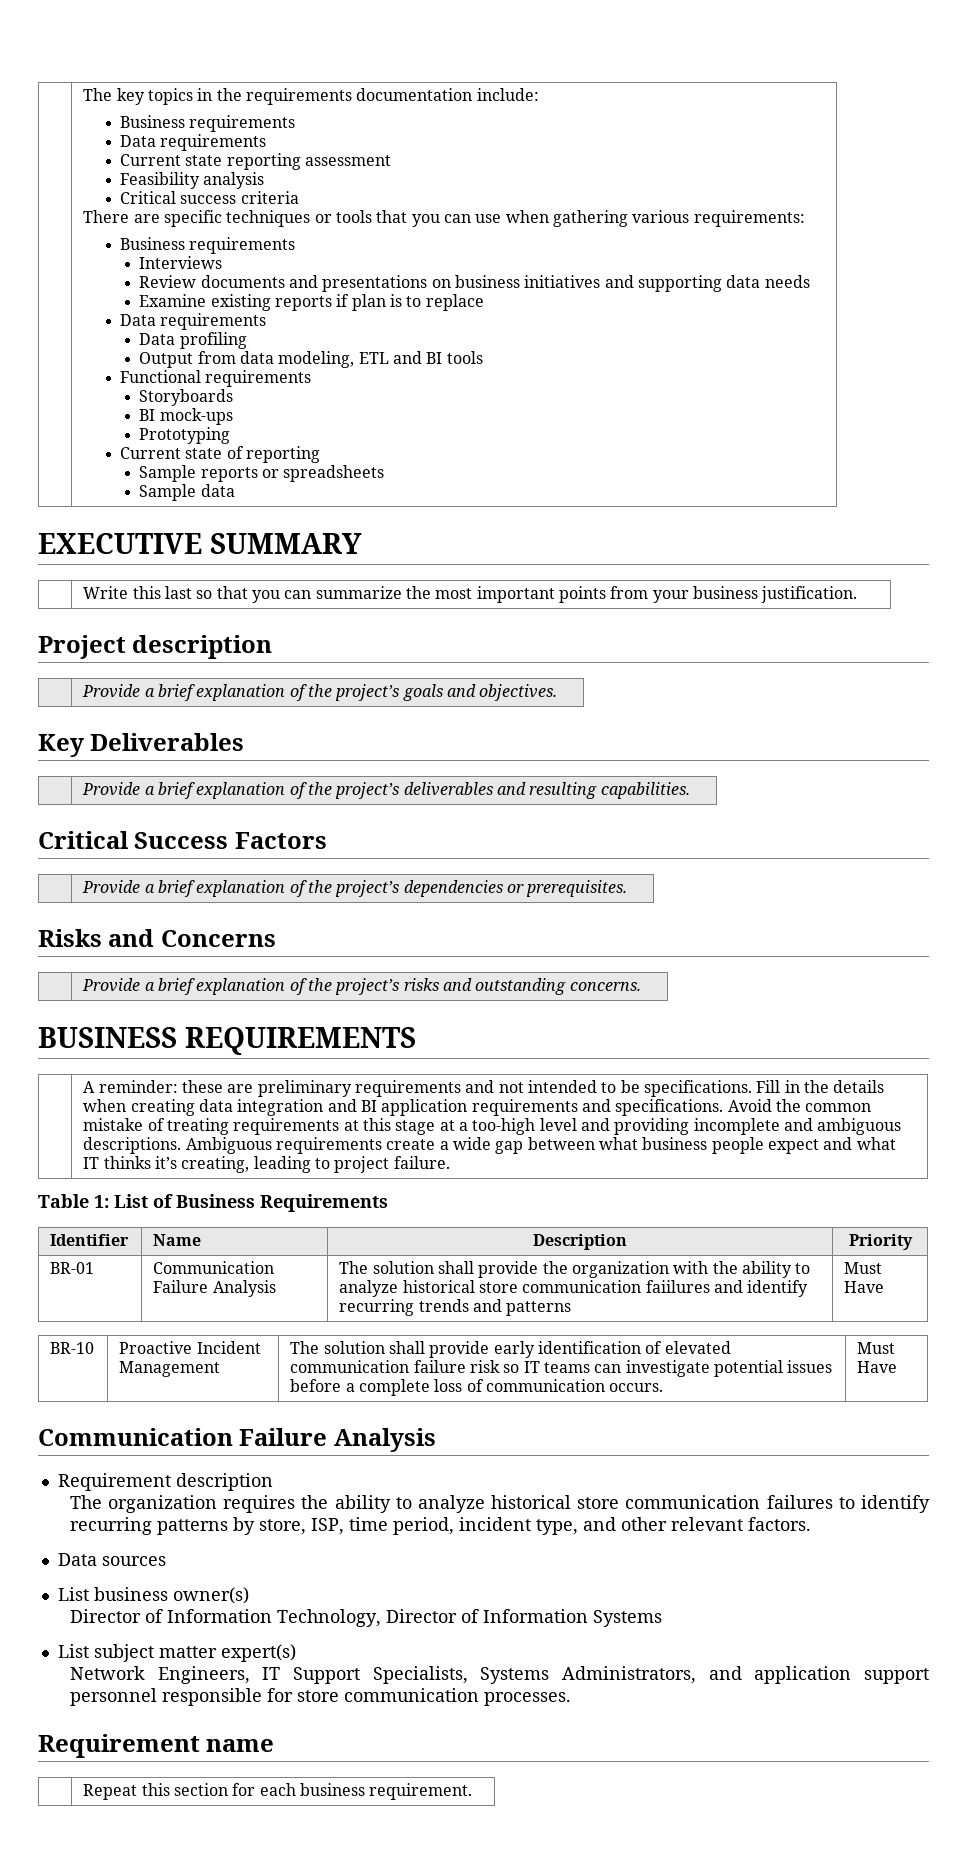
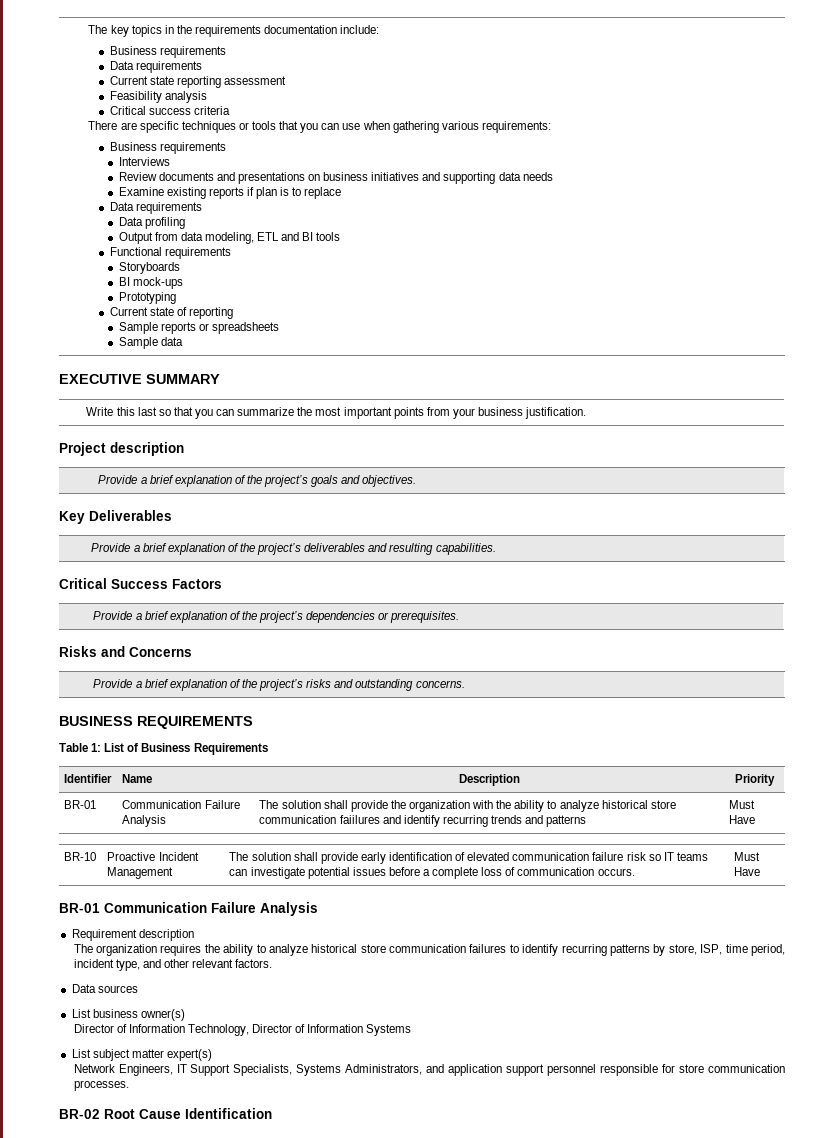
- A reminder: these are preliminary requirements and not intended to be specifications. Fill in the details when creating data integration and BI application requirements and specifications. Avoid the common mistake of treating requirements at this stage at a too-high level and providing incomplete and ambiguous descriptions. Ambiguous requirements create a wide gap between what business people expect and what IT thinks it’s creating, leading to project failure.
  BR-10 | Proactive Incident Management | The solution shall provide early identification of elevated communication failure risk so IT teams can investigate potential issues before a complete loss of communication occurs. | Must Have
- Communication Failure Analysis
+ BR-01 Communication Failure Analysis
- Requirement name
- | Repeat this section for each business requirement.
+ BR-02 Root Cause Identification

